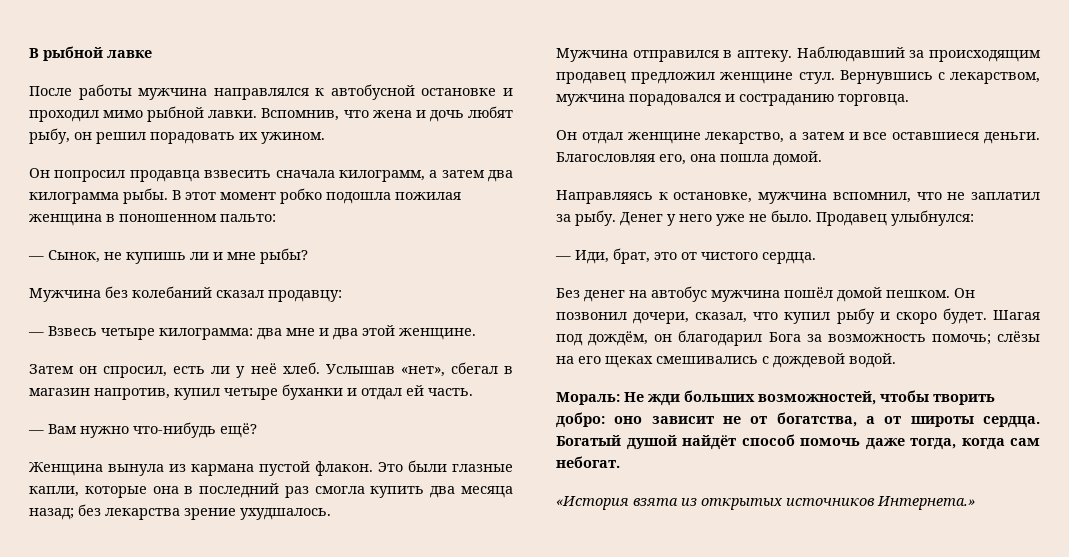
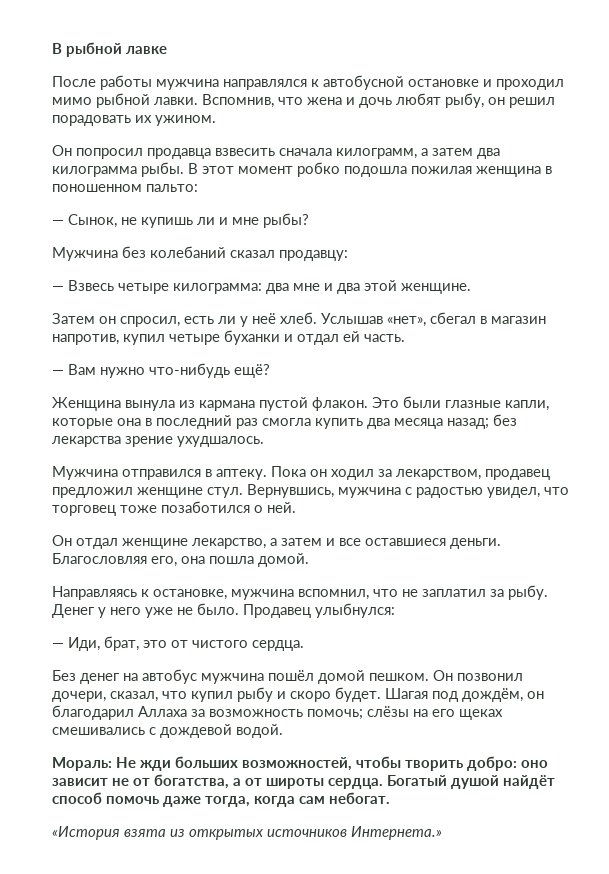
- Наблюдавший за происходящим продавец предложил женщине стул. Вернувшись с лекарством, мужчина порадовался и состраданию торговца.
+ Пока он ходил за лекарством, продавец предложил женщине стул. Вернувшись, мужчина с радостью увидел, что торговец тоже позаботился о ней.
- Шагая под дождём, он благодарил Бога за возможность помочь; слёзы на его щеках смешивались с дождевой водой.
+ Шагая под дождём, он благодарил Аллаха за возможность помочь; слёзы на его щеках смешивались с дождевой водой.

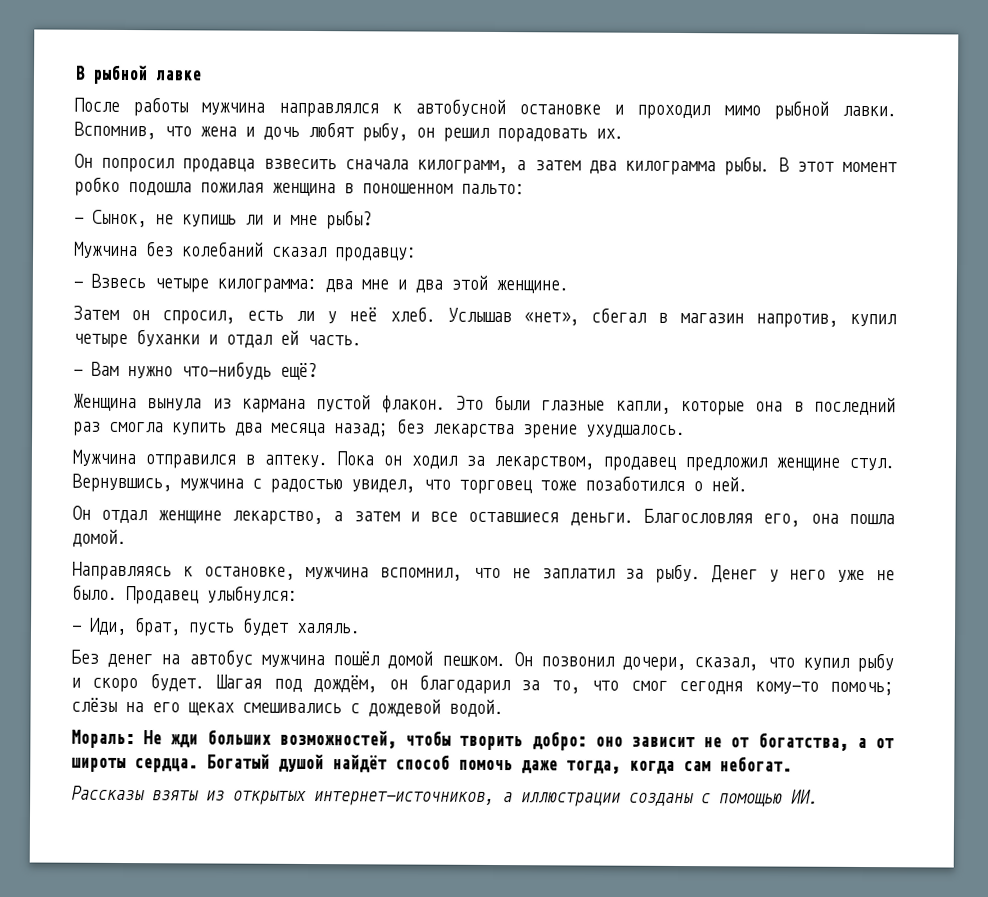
- Вспомнив, что жена и дочь любят рыбу, он решил порадовать их ужином.
+ Вспомнив, что жена и дочь любят рыбу, он решил порадовать их.
- — Иди, брат, это от чистого сердца.
+ — Иди, брат, пусть будет халяль.
- Шагая под дождём, он благодарил Аллаха за возможность помочь; слёзы на его щеках смешивались с дождевой водой.
+ Шагая под дождём, он благодарил за то, что смог сегодня кому-то помочь; слёзы на его щеках смешивались с дождевой водой.
- «История взята из открытых источников Интернета.»
+ Рассказы взяты из открытых интернет-источников, а иллюстрации созданы с помощью ИИ.

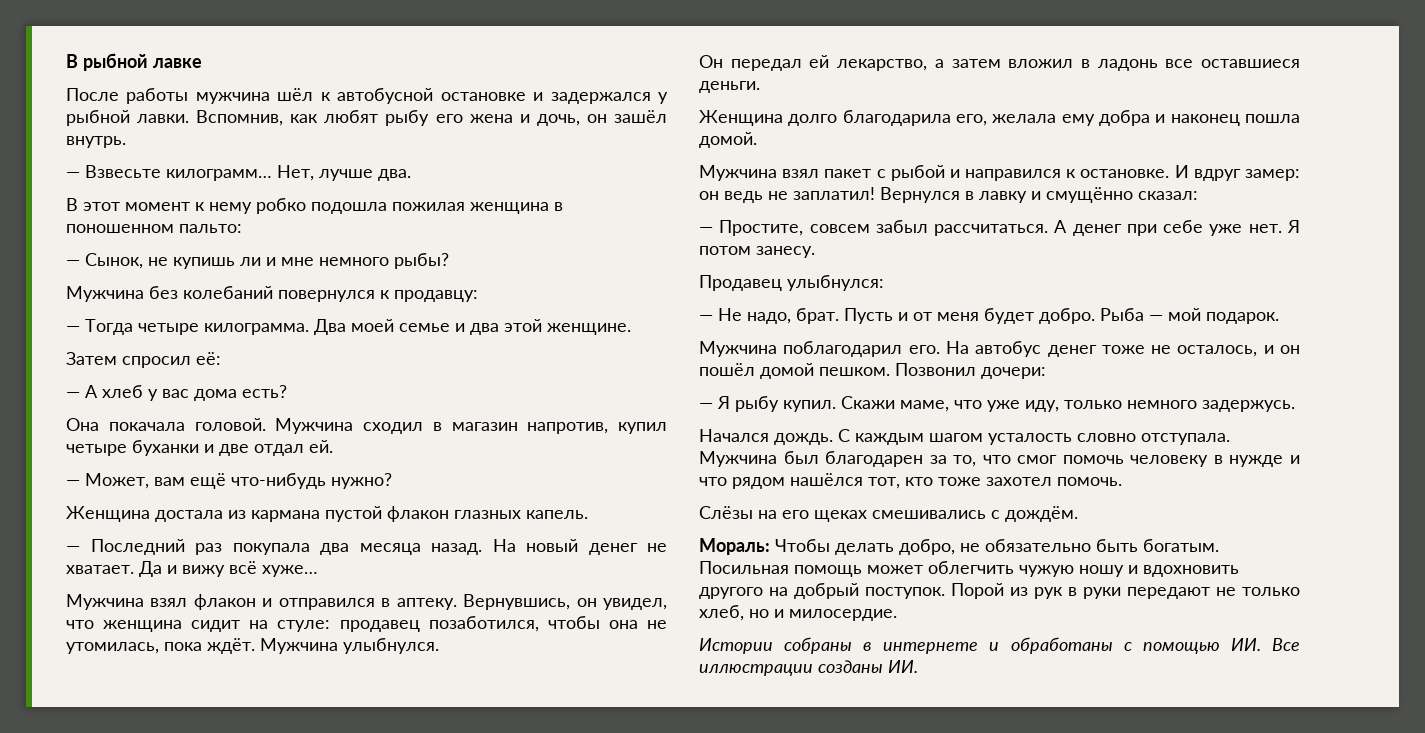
- После работы мужчина направлялся к автобусной остановке и проходил мимо рыбной лавки.
+ После работы мужчина шёл к автобусной остановке и задержался у рыбной лавки.
- Вспомнив, что жена и дочь любят рыбу, он решил порадовать их.
- Он попросил продавца взвесить сначала килограмм, а затем два килограмма рыбы. В этот момент робко подошла пожилая женщина в поношенном пальто:
+ Вспомнив, как любят рыбу его жена и дочь, он зашёл внутрь.
+ — Взвесьте килограмм… Нет, лучше два.
+ В этот момент к нему робко подошла пожилая женщина в поношенном пальто:
- — Сынок, не купишь ли и мне рыбы?
+ — Сынок, не купишь ли и мне немного рыбы?
- Мужчина без колебаний сказал продавцу:
+ Мужчина без колебаний повернулся к продавцу:
- — Взвесь четыре килограмма: два мне и два этой женщине.
+ — Тогда четыре килограмма. Два моей семье и два этой женщине.
- Затем он спросил, есть ли у неё хлеб. Услышав «нет», сбегал в магазин напротив, купил четыре буханки и отдал ей часть.
- — Вам нужно что-нибудь ещё?
- Женщина вынула из кармана пустой флакон. Это были глазные капли, которые она в последний раз смогла купить два месяца назад; без лекарства зрение ухудшалось.
- Мужчина отправился в аптеку. Пока он ходил за лекарством, продавец предложил женщине стул. Вернувшись, мужчина с радостью увидел, что торговец тоже позаботился о ней.
- Он отдал женщине лекарство, а затем и все оставшиеся деньги. Благословляя его, она пошла домой.
- Направляясь к остановке, мужчина вспомнил, что не заплатил за рыбу. Денег у него уже не было. Продавец улыбнулся:
- — Иди, брат, пусть будет халяль.
- Без денег на автобус мужчина пошёл домой пешком. Он позвонил дочери, сказал, что купил рыбу и скоро будет. Шагая под дождём, он благодарил за то, что смог сегодня кому-то помочь; слёзы на его щеках смешивались с дождевой водой.
+ Затем спросил её:
+ — А хлеб у вас дома есть?
+ Она покачала головой. Мужчина сходил в магазин напротив, купил четыре буханки и две отдал ей.
+ — Может, вам ещё что-нибудь нужно?
+ Женщина достала из кармана пустой флакон глазных капель.
+ — Последний раз покупала два месяца назад. На новый денег не хватает. Да и вижу всё хуже…
+ Мужчина взял флакон и отправился в аптеку. Вернувшись, он увидел, что женщина сидит на стуле: продавец позаботился, чтобы она не утомилась, пока ждёт. Мужчина улыбнулся.
+ Он передал ей лекарство, а затем вложил в ладонь все оставшиеся деньги.
+ Женщина долго благодарила его, желала ему добра и наконец пошла домой.
+ Мужчина взял пакет с рыбой и направился к остановке. И вдруг замер: он ведь не заплатил! Вернулся в лавку и смущённо сказал:
+ — Простите, совсем забыл рассчитаться. А денег при себе уже нет. Я потом занесу.
+ Продавец улыбнулся:
+ — Не надо, брат. Пусть и от меня будет добро. Рыба — мой подарок.
+ Мужчина поблагодарил его. На автобус денег тоже не осталось, и он пошёл домой пешком. Позвонил дочери:
+ — Я рыбу купил. Скажи маме, что уже иду, только немного задержусь.
+ Начался дождь. С каждым шагом усталость словно отступала. Мужчина был благодарен за то, что смог помочь человеку в нужде и что рядом нашёлся тот, кто тоже захотел помочь.
+ Слёзы на его щеках смешивались с дождём.
- Мораль: Не жди больших возможностей, чтобы творить добро: оно зависит не от богатства, а от широты сердца. Богатый душой найдёт способ помочь даже тогда, когда сам небогат.
- Рассказы взяты из открытых интернет-источников, а иллюстрации созданы с помощью ИИ.
+ Мораль: Чтобы делать добро, не обязательно быть богатым. Посильная помощь может облегчить чужую ношу и вдохновить другого на добрый поступок. Порой из рук в руки передают не только хлеб, но и милосердие.
+ Истории собраны в интернете и обработаны с помощью ИИ. Все иллюстрации созданы ИИ.

